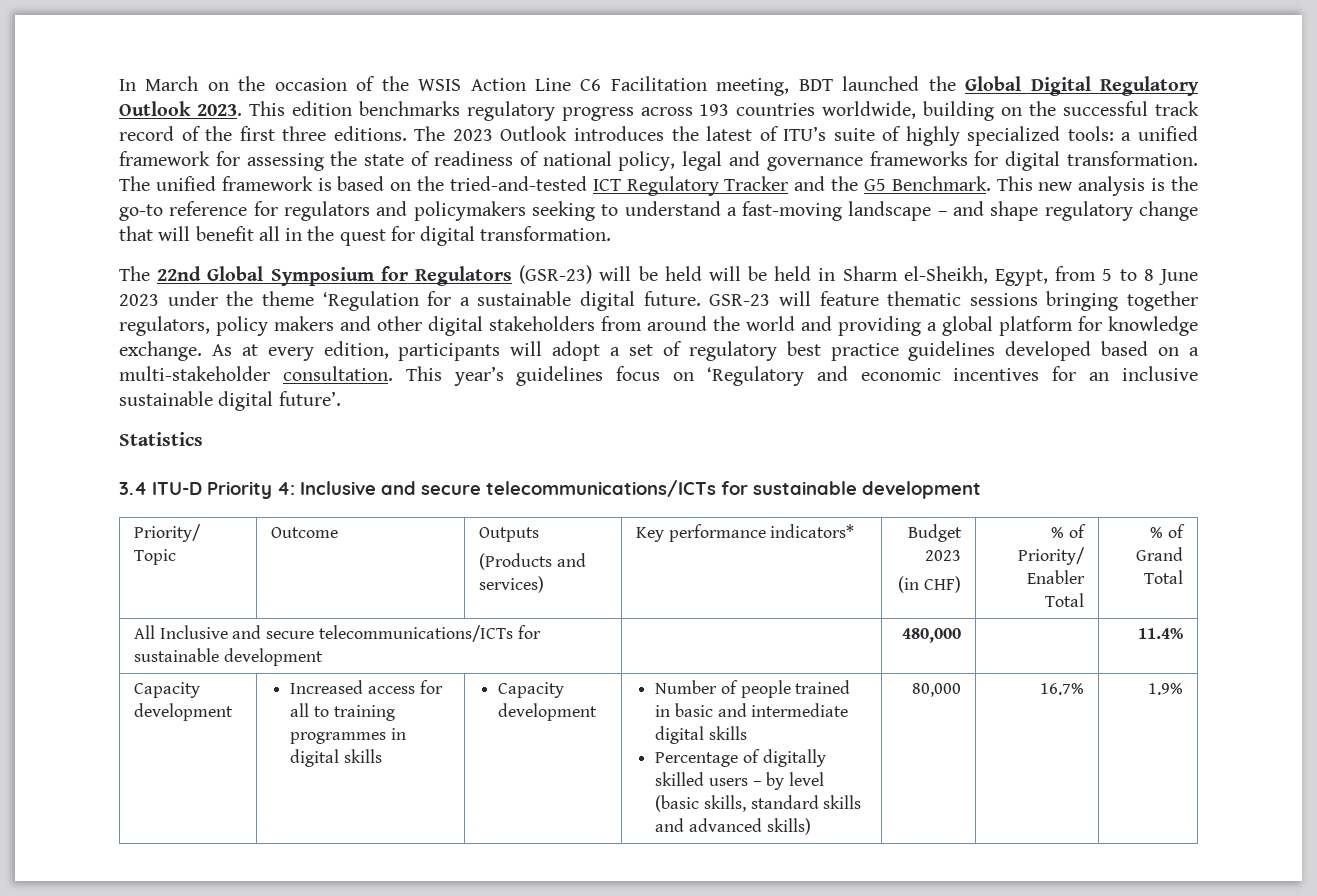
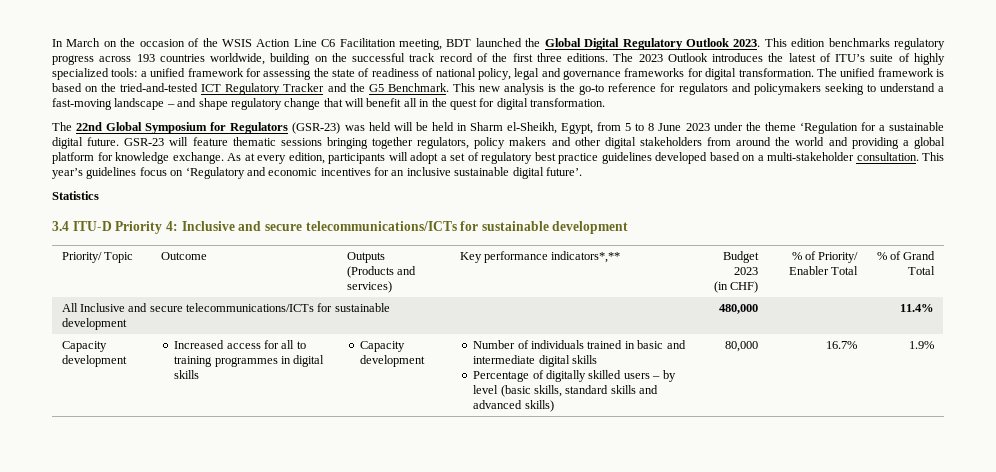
- The 22nd Global Symposium for Regulators (GSR-23) will be held will be held in Sharm el-Sheikh, Egypt, from 5 to 8 June 2023 under the theme ‘Regulation for a sustainable digital future.
+ The 22nd Global Symposium for Regulators (GSR-23) was held will be held in Sharm el-Sheikh, Egypt, from 5 to 8 June 2023 under the theme ‘Regulation for a sustainable digital future.
  Priority/ Topic | Outcome | Outputs
- (Products and services) | Key performance indicators* | Budget 2023
+ (Products and services) | Key performance indicators*,** | Budget 2023
- Number of people trained in basic and intermediate digital skills
+ Number of individuals trained in basic and intermediate digital skills

